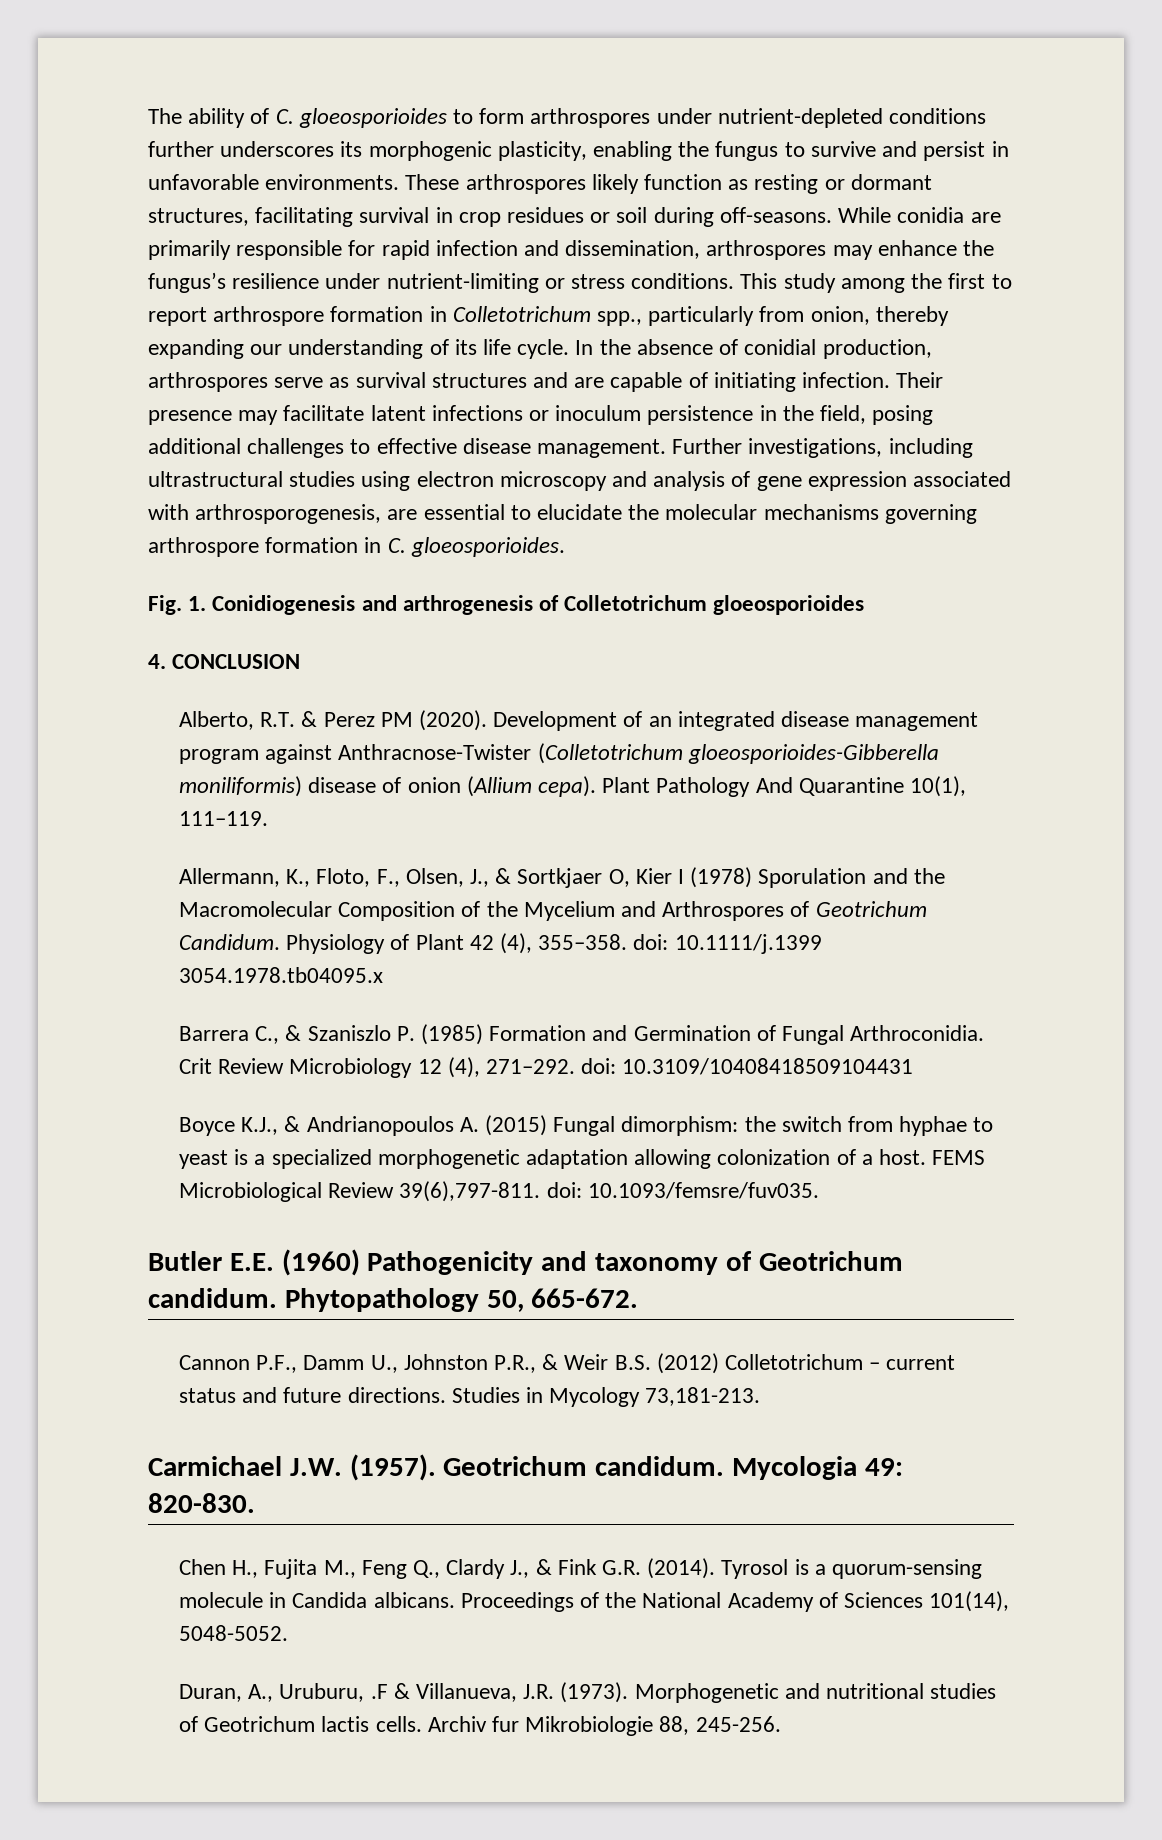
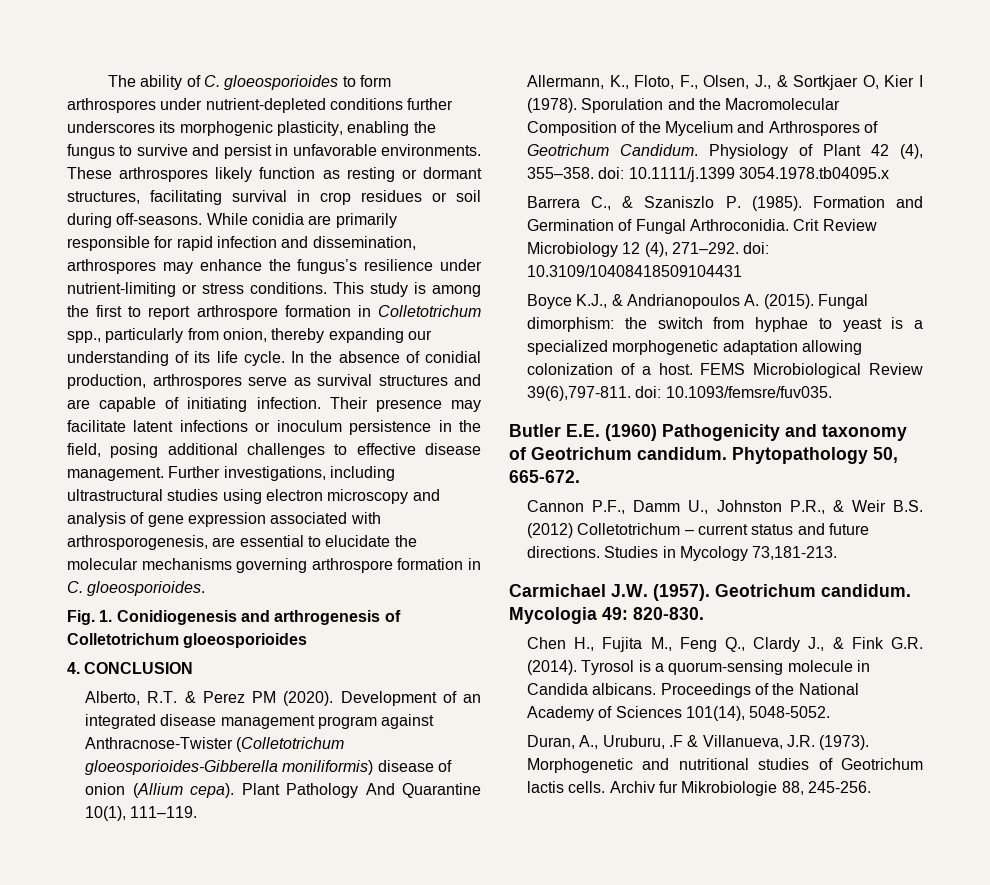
- This study among the first to report arthrospore formation in Colletotrichum spp., particularly from onion, thereby expanding our understanding of its life cycle.
+ This study is among the first to report arthrospore formation in Colletotrichum spp., particularly from onion, thereby expanding our understanding of its life cycle.
- Allermann, K., Floto, F., Olsen, J., & Sortkjaer O, Kier I (1978) Sporulation and the Macromolecular Composition of the Mycelium and Arthrospores of Geotrichum Candidum.
+ Allermann, K., Floto, F., Olsen, J., & Sortkjaer O, Kier I (1978). Sporulation and the Macromolecular Composition of the Mycelium and Arthrospores of Geotrichum Candidum.
- Barrera C., & Szaniszlo P. (1985) Formation and Germination of Fungal Arthroconidia.
+ Barrera C., & Szaniszlo P. (1985). Formation and Germination of Fungal Arthroconidia.
- Boyce K.J., & Andrianopoulos A. (2015) Fungal dimorphism: the switch from hyphae to yeast is a specialized morphogenetic adaptation allowing colonization of a host.
+ Boyce K.J., & Andrianopoulos A. (2015). Fungal dimorphism: the switch from hyphae to yeast is a specialized morphogenetic adaptation allowing colonization of a host.

